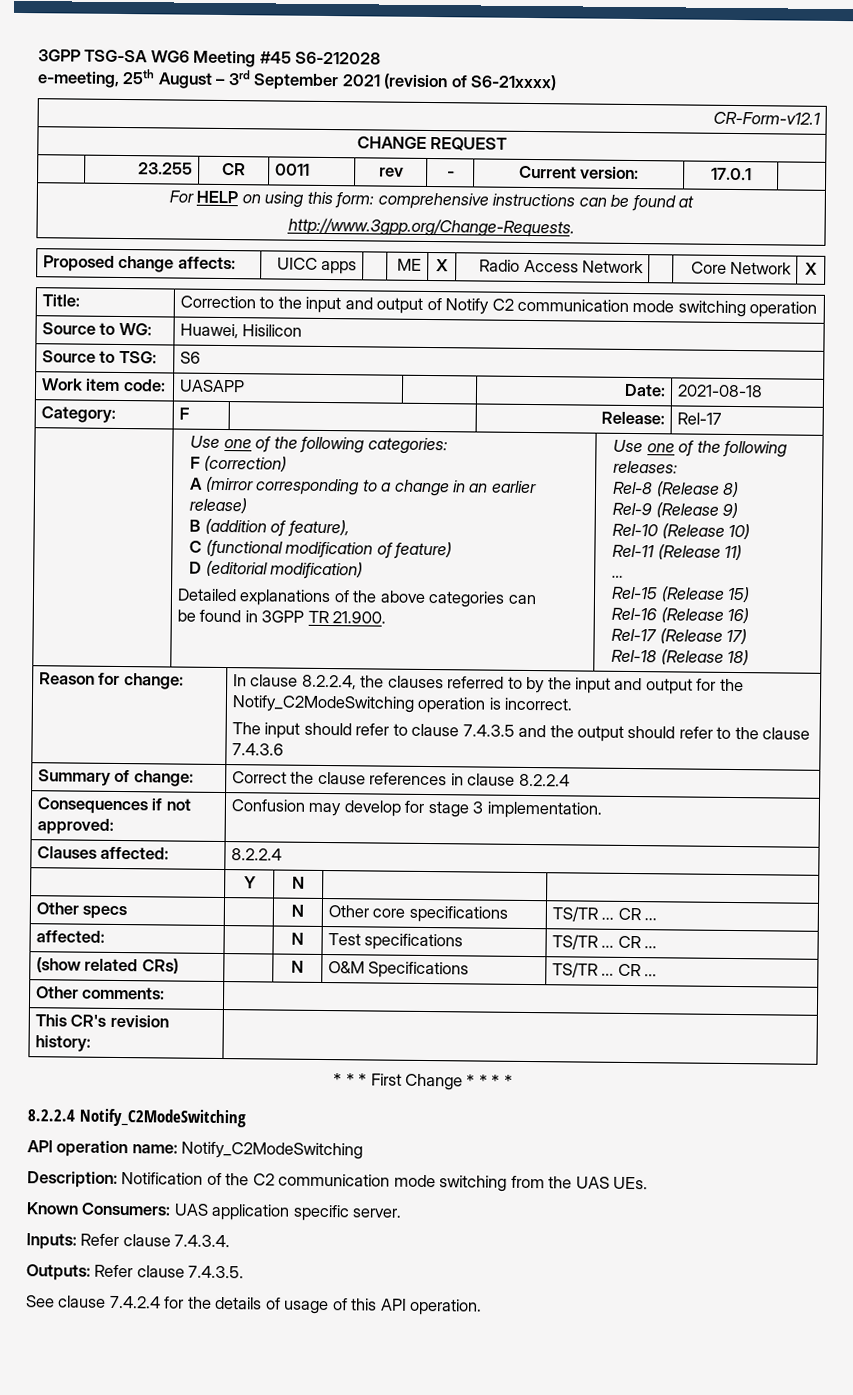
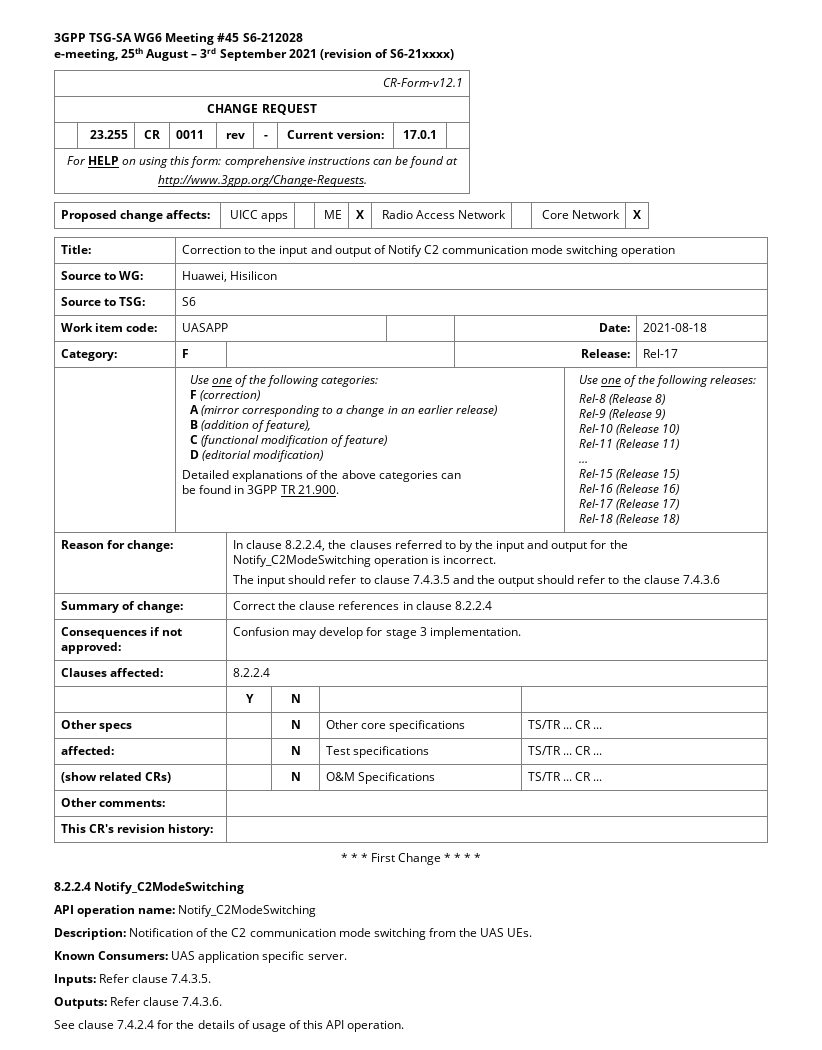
- Inputs: Refer clause 7.4.3.4.
+ Inputs: Refer clause 7.4.3.5.
- Outputs: Refer clause 7.4.3.5.
+ Outputs: Refer clause 7.4.3.6.

